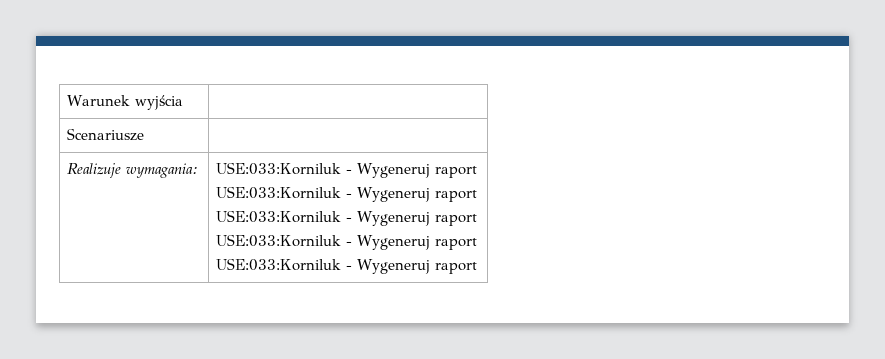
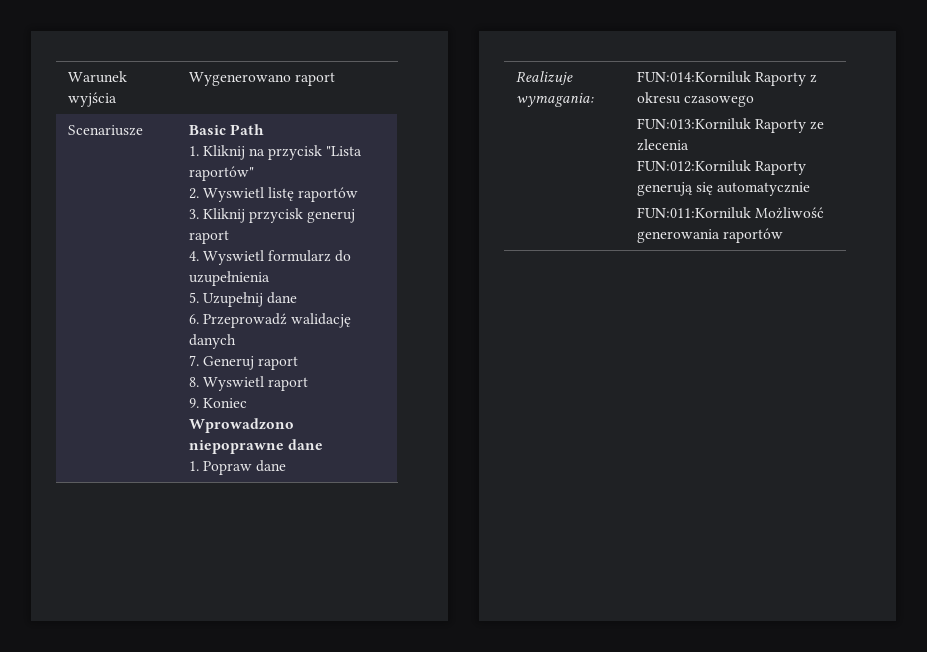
- Warunek wyjścia |
+ Warunek wyjścia | Wygenerowano raport
- Realizuje wymagania: | USE:033:Korniluk - Wygeneruj raport
- USE:033:Korniluk - Wygeneruj raport
- USE:033:Korniluk - Wygeneruj raport
- USE:033:Korniluk - Wygeneruj raport
- USE:033:Korniluk - Wygeneruj raport
+ Basic Path
+ 1. Kliknij na przycisk "Lista raportów"
+ 2. Wyswietl listę raportów
+ 3. Kliknij przycisk generuj raport
+ 4. Wyswietl formularz do uzupełnienia
+ 5. Uzupełnij dane
+ 6. Przeprowadź walidację danych
+ 7. Generuj raport
+ 8. Wyswietl raport
+ 9. Koniec
+ Wprowadzono niepoprawne dane
+ 1. Popraw dane
+ Realizuje wymagania: | FUN:014:Korniluk Raporty z okresu czasowego
+ FUN:013:Korniluk Raporty ze zlecenia
+ FUN:012:Korniluk Raporty generują się automatycznie
+ FUN:011:Korniluk Możliwość generowania raportów

